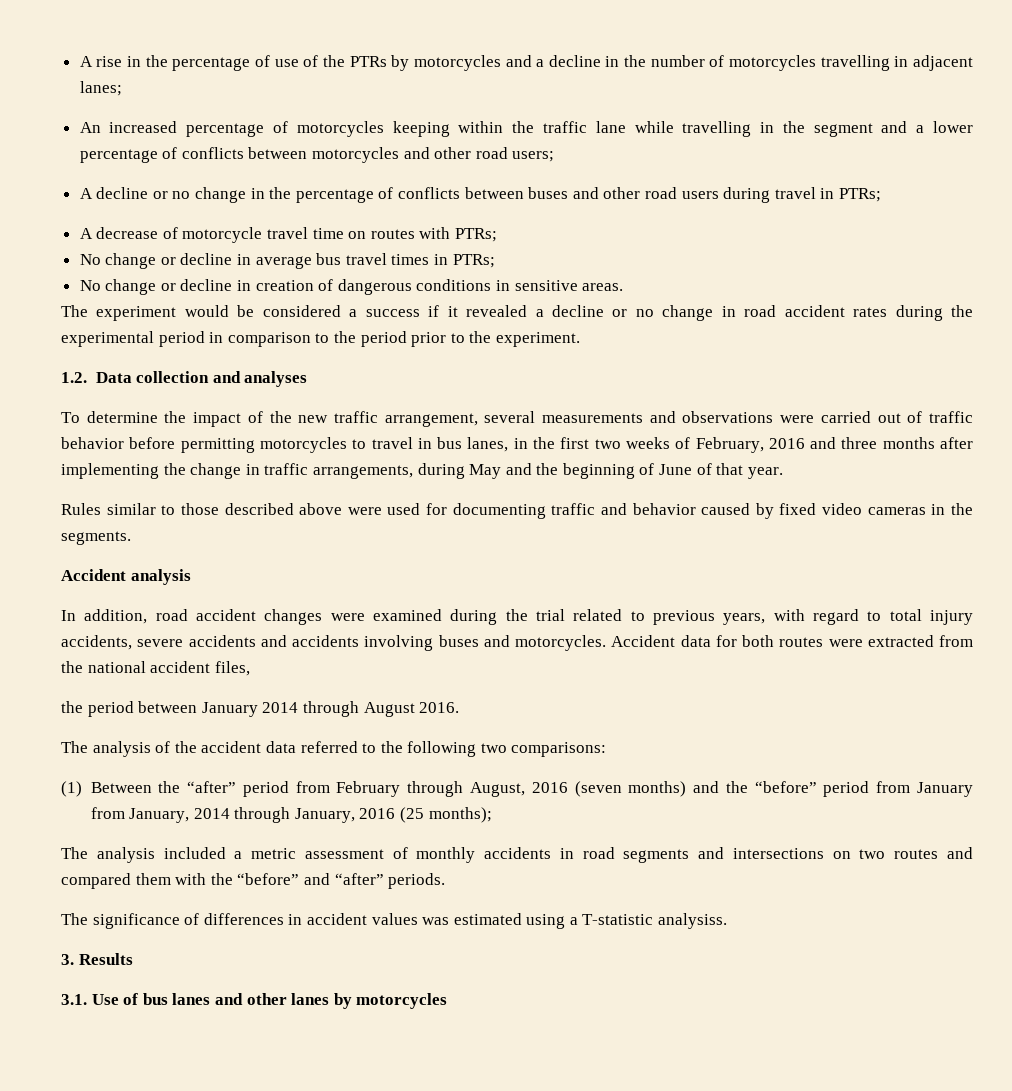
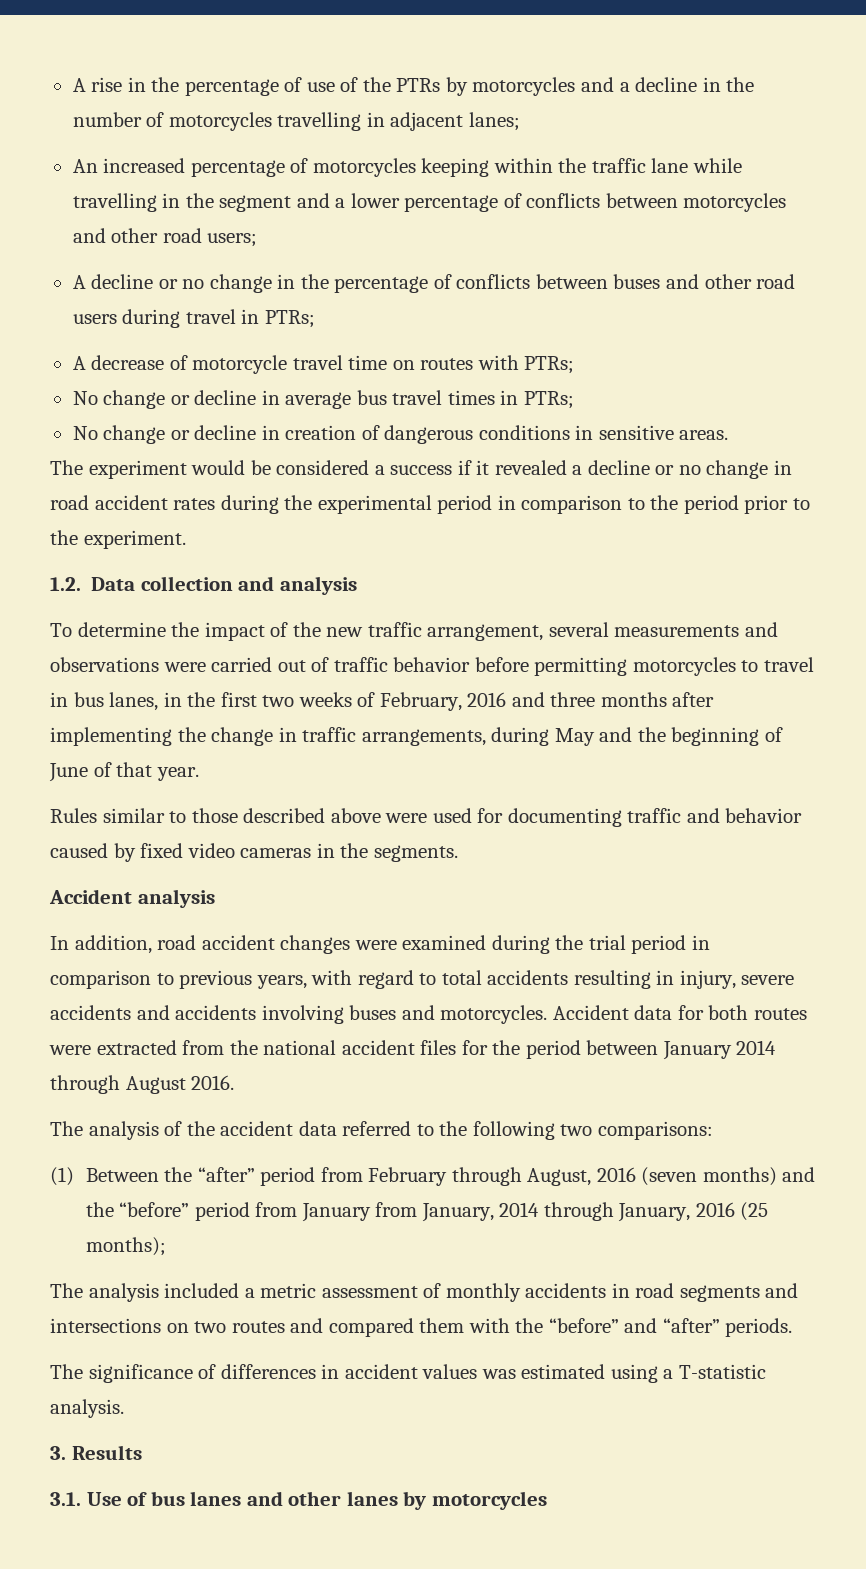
- 1.2. Data collection and analyses
+ 1.2. Data collection and analysis
- In addition, road accident changes were examined during the trial related to previous years, with regard to total injury accidents, severe accidents and accidents involving buses and motorcycles.
+ In addition, road accident changes were examined during the trial period in comparison to previous years, with regard to total accidents resulting in injury, severe accidents and accidents involving buses and motorcycles.
- Accident data for both routes were extracted from the national accident files,
- the period between January 2014 through August 2016.
+ Accident data for both routes were extracted from the national accident files for the period between January 2014 through August 2016.
- The significance of differences in accident values was estimated using a T-statistic analysiss.
+ The significance of differences in accident values was estimated using a T-statistic analysis.

